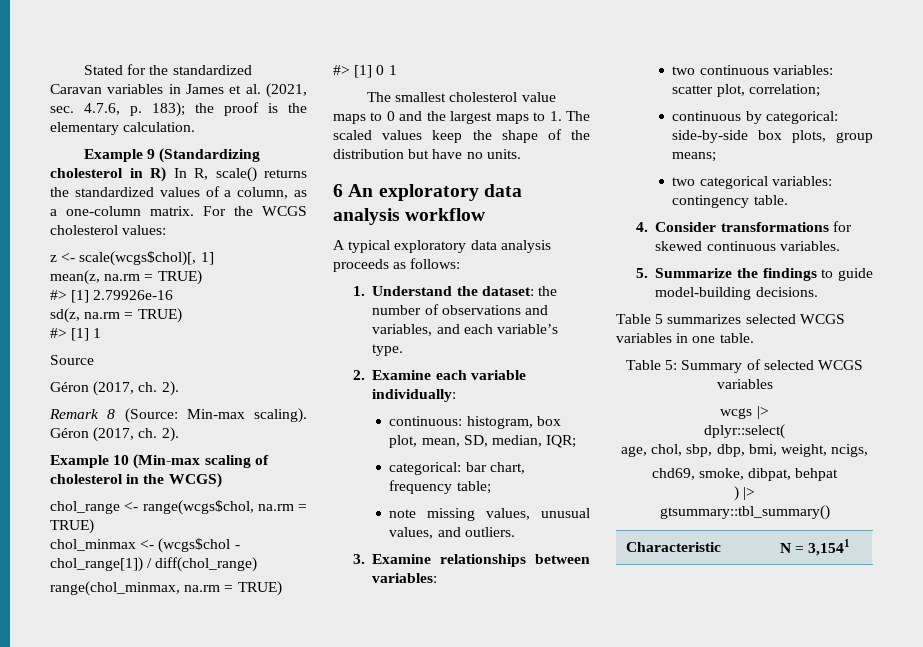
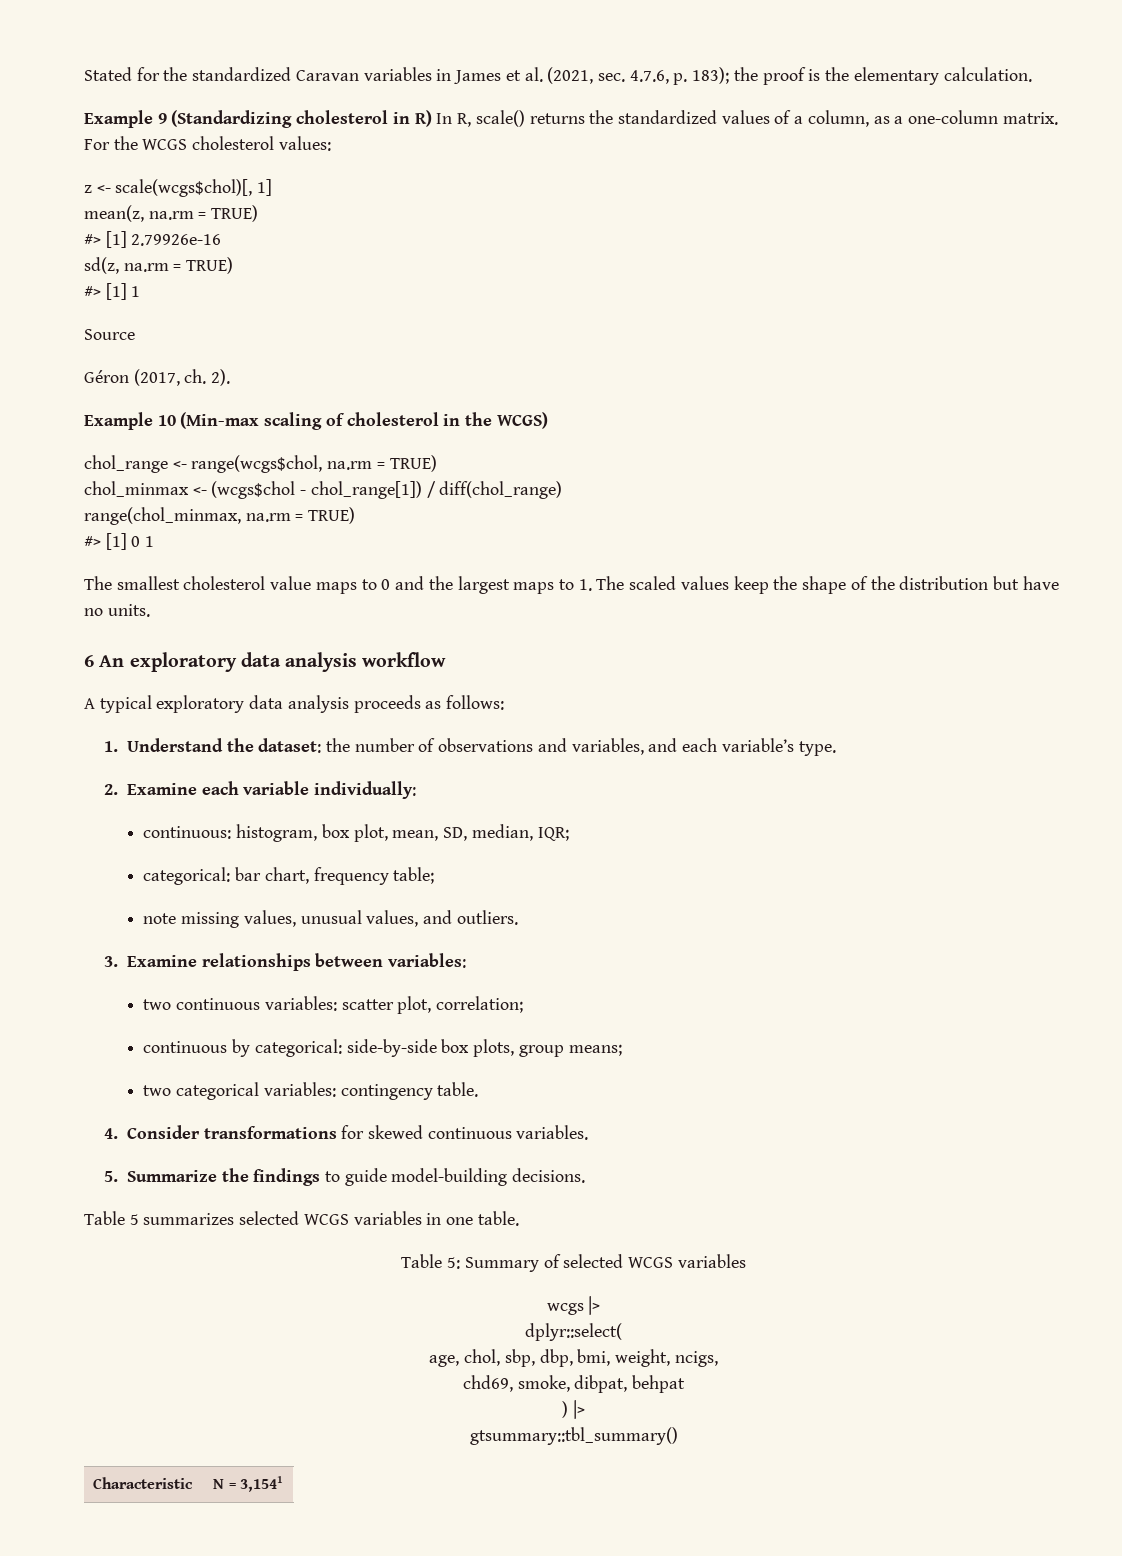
- Remark 8 (Source: Min-max scaling). Géron (2017, ch. 2).

